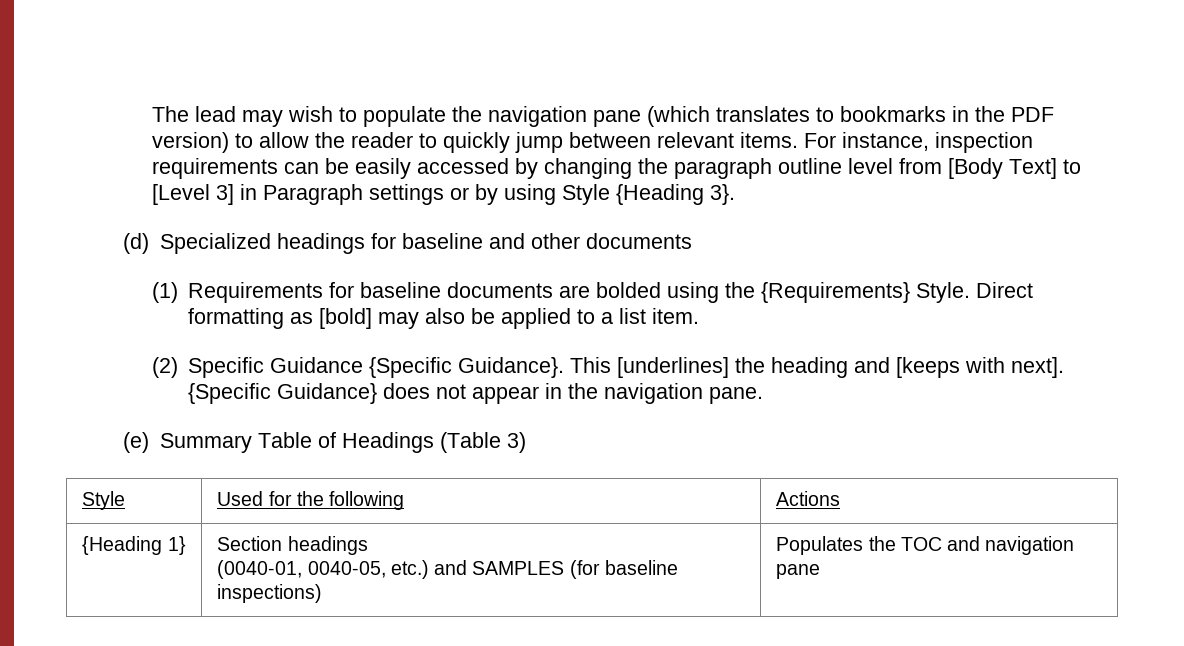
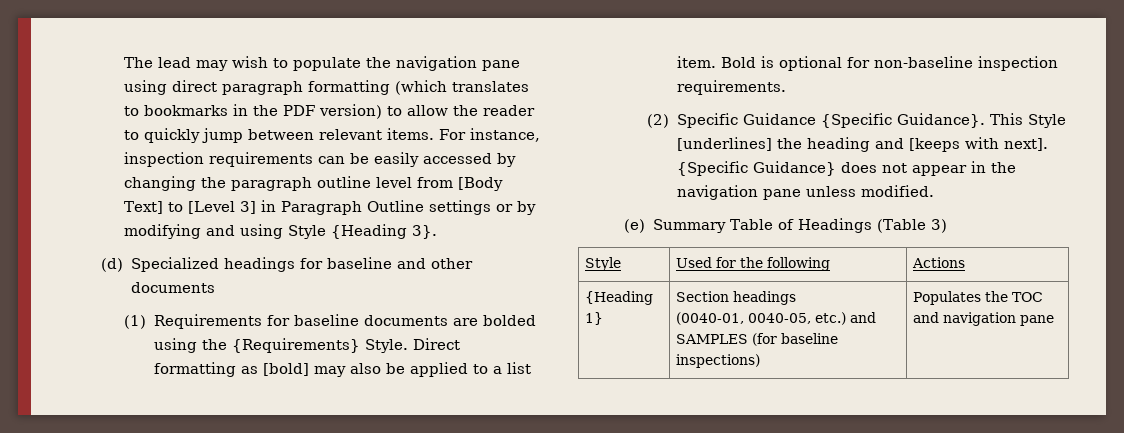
- The lead may wish to populate the navigation pane (which translates to bookmarks in the PDF version) to allow the reader to quickly jump between relevant items.
+ The lead may wish to populate the navigation pane using direct paragraph formatting (which translates to bookmarks in the PDF version) to allow the reader to quickly jump between relevant items.
- For instance, inspection requirements can be easily accessed by changing the paragraph outline level from [Body Text] to [Level 3] in Paragraph settings or by using Style {Heading 3}.
+ For instance, inspection requirements can be easily accessed by changing the paragraph outline level from [Body Text] to [Level 3] in Paragraph Outline settings or by modifying and using Style {Heading 3}.
+ Bold is optional for non-baseline inspection requirements.
- This [underlines] the heading and [keeps with next].
+ This Style [underlines] the heading and [keeps with next].
- {Specific Guidance} does not appear in the navigation pane.
+ {Specific Guidance} does not appear in the navigation pane unless modified.

